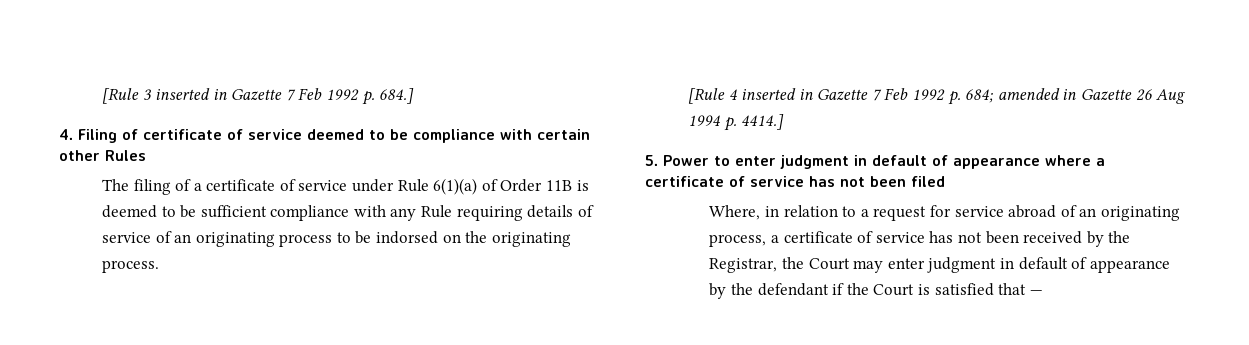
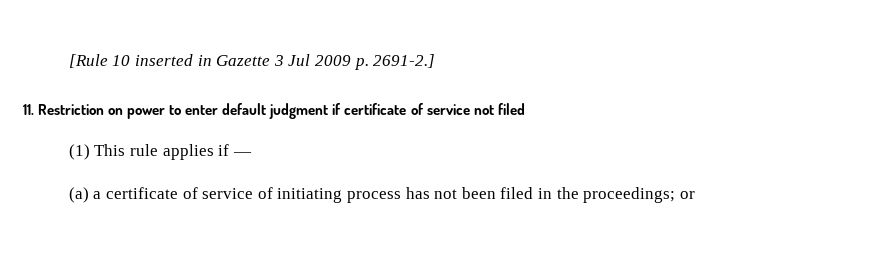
- [Rule 3 inserted in Gazette 7 Feb 1992 p. 684.]
- 4. Filing of certificate of service deemed to be compliance with certain other Rules
- The filing of a certificate of service under Rule 6(1)(a) of Order 11B is deemed to be sufficient compliance with any Rule requiring details of service of an originating process to be indorsed on the originating process.
- [Rule 4 inserted in Gazette 7 Feb 1992 p. 684; amended in Gazette 26 Aug 1994 p. 4414.]
- 5. Power to enter judgment in default of appearance where a certificate of service has not been filed
- Where, in relation to a request for service abroad of an originating process, a certificate of service has not been received by the Registrar, the Court may enter judgment in default of appearance by the defendant if the Court is satisfied that —
+ [Rule 10 inserted in Gazette 3 Jul 2009 p. 2691-2.]
+ 11. Restriction on power to enter default judgment if certificate of service not filed
+ (1) This rule applies if —
+ (a) a certificate of service of initiating process has not been filed in the proceedings; or

